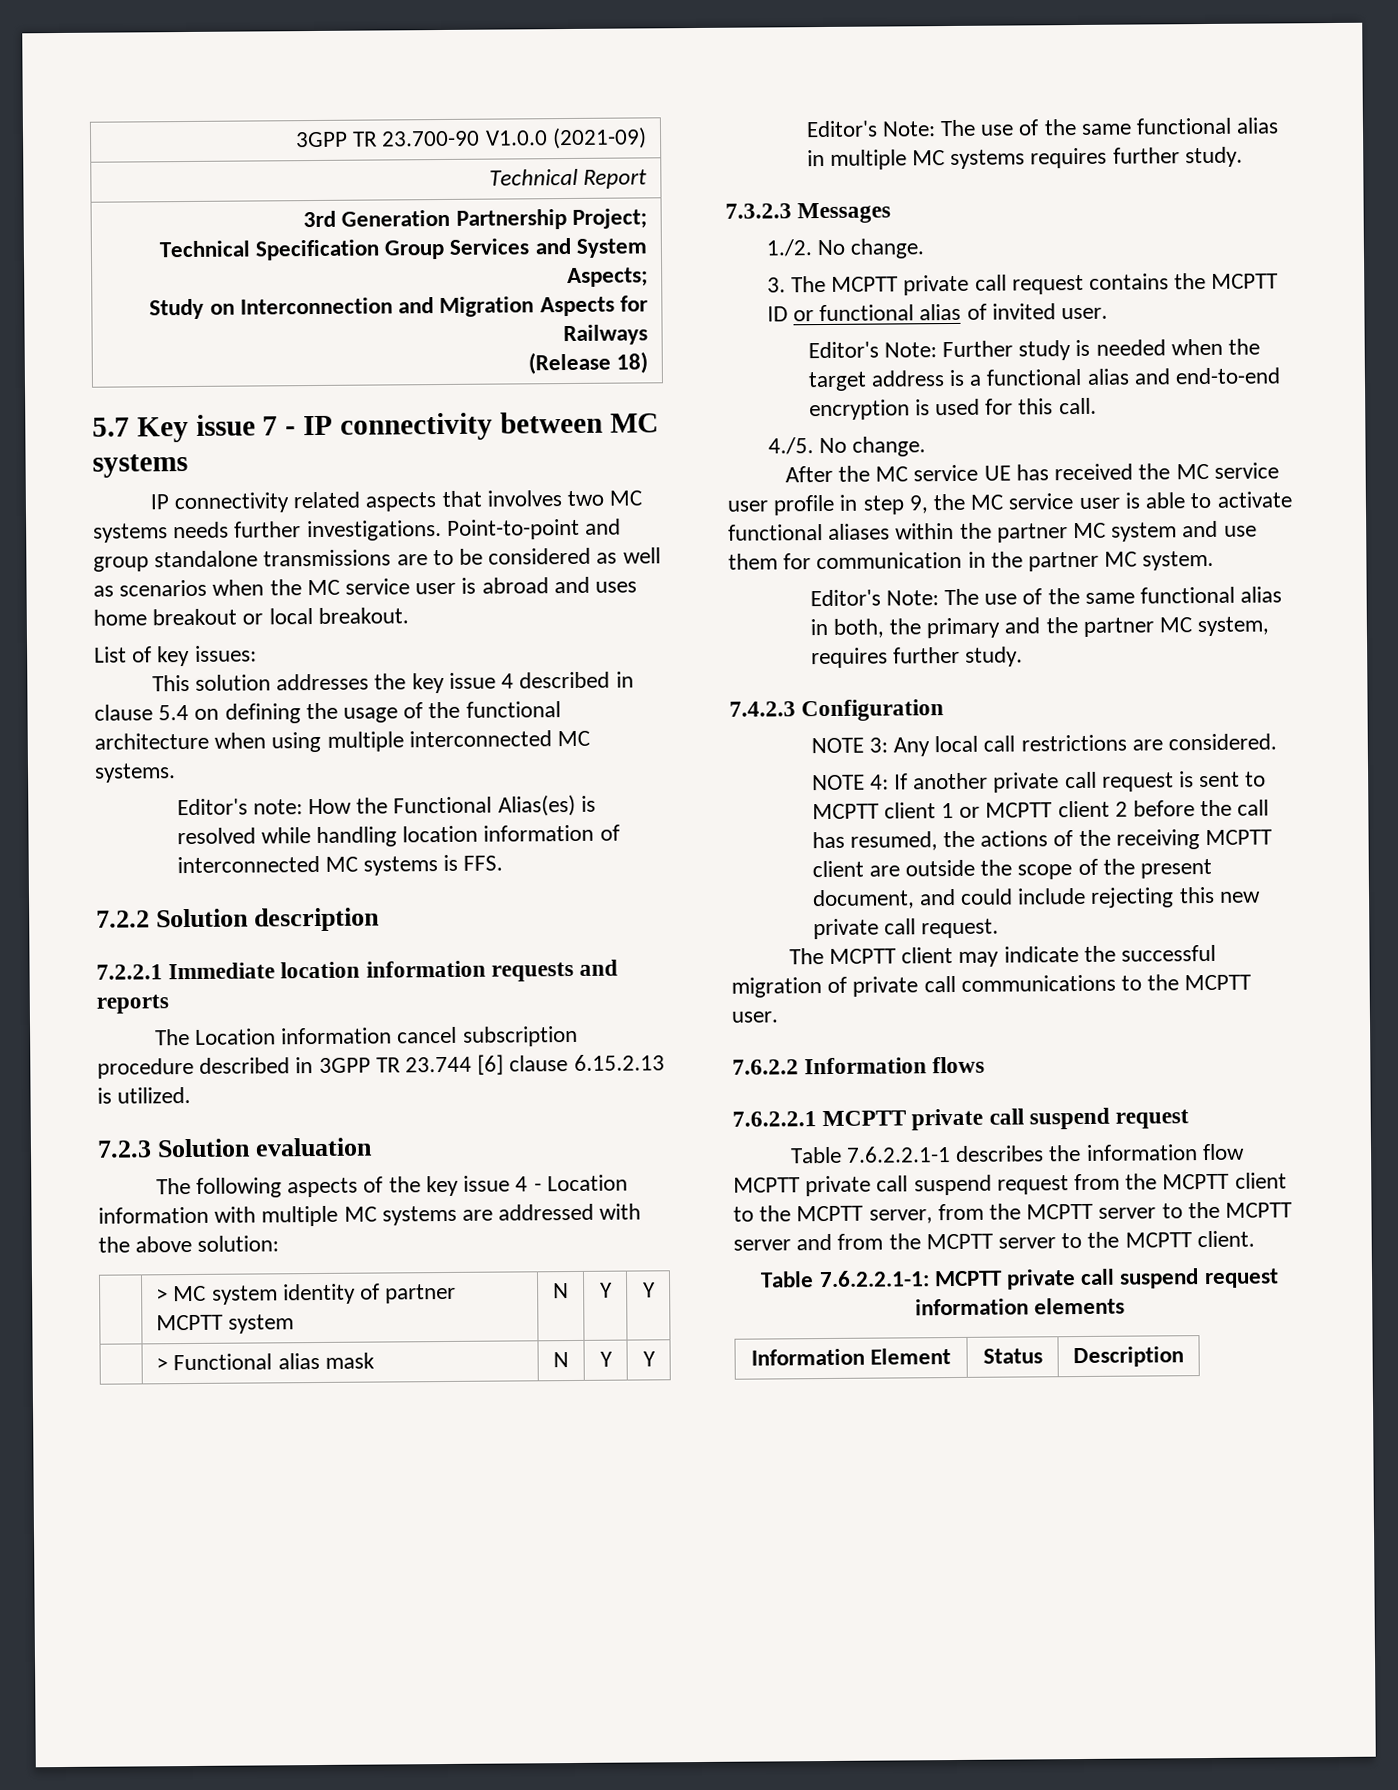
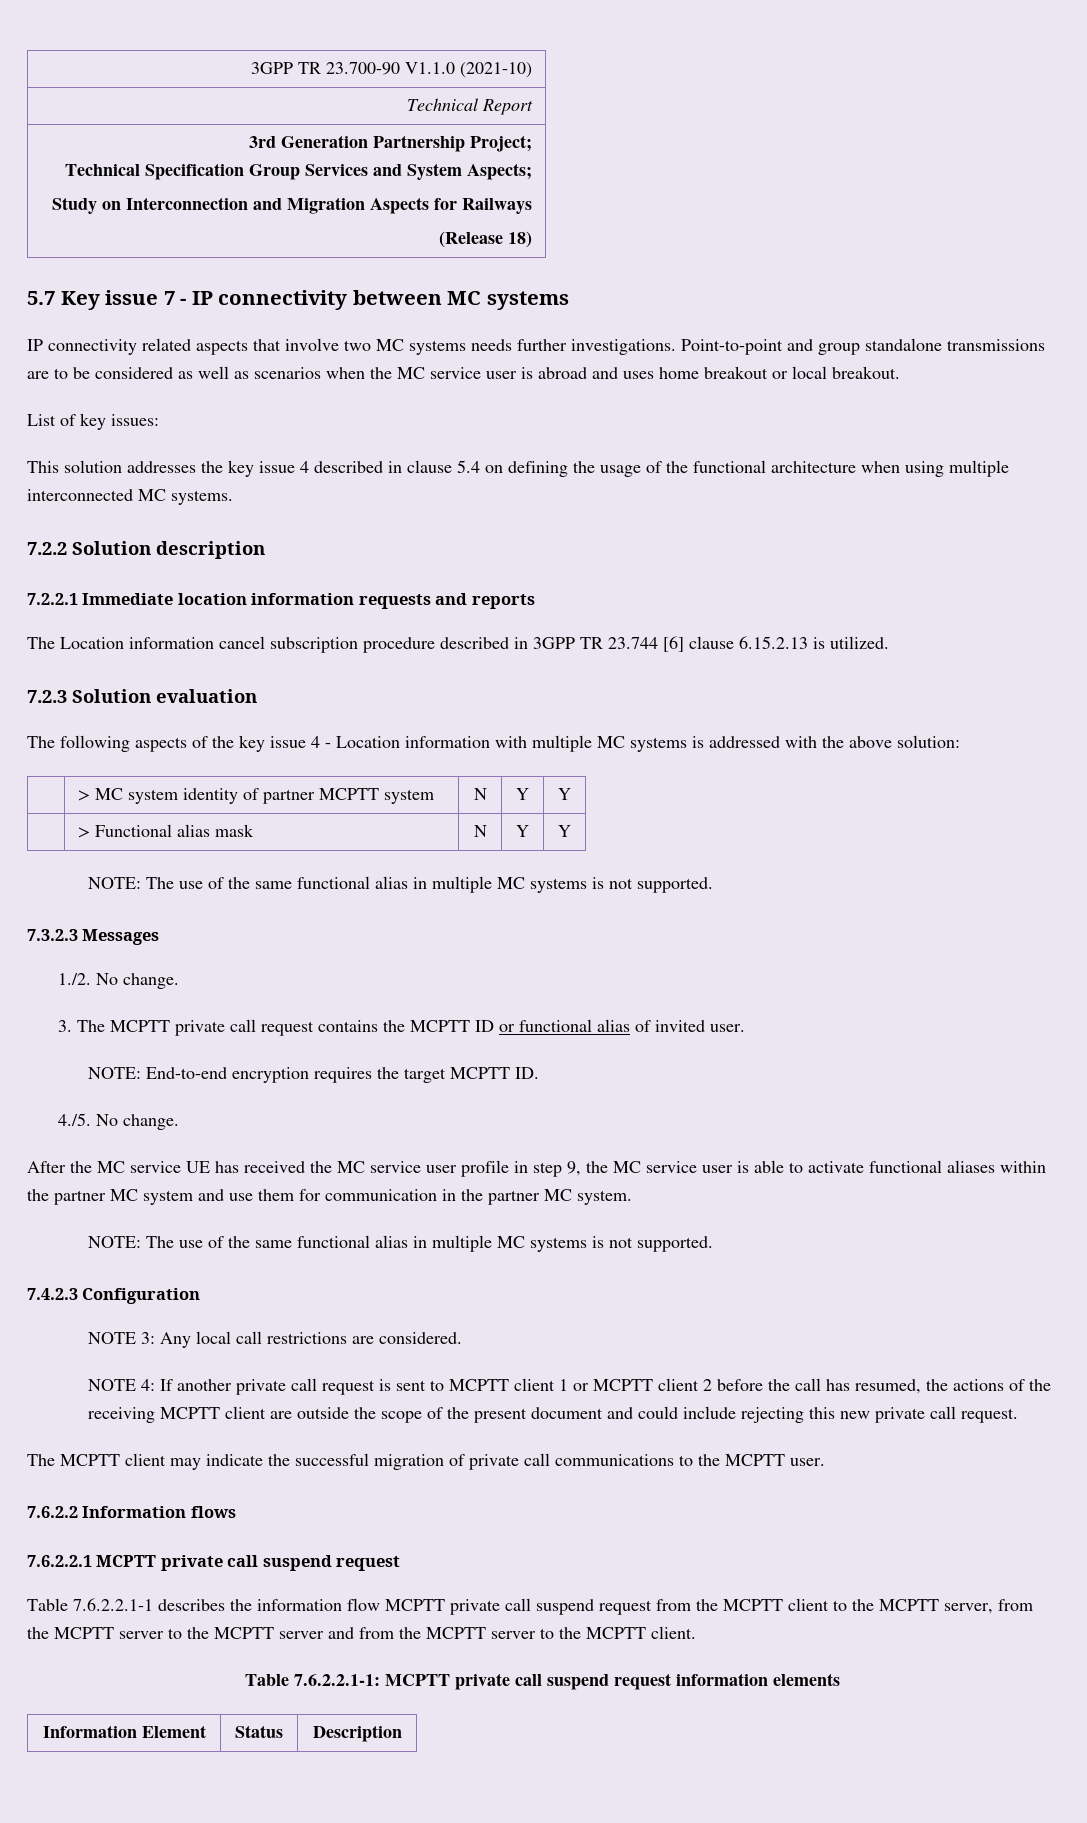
- 3GPP TR 23.700-90 V1.0.0 (2021-09)
+ 3GPP TR 23.700-90 V1.1.0 (2021-10)
- IP connectivity related aspects that involves two MC systems needs further investigations.
+ IP connectivity related aspects that involve two MC systems needs further investigations.
- Editor's note: How the Functional Alias(es) is resolved while handling location information of interconnected MC systems is FFS.
- The following aspects of the key issue 4 - Location information with multiple MC systems are addressed with the above solution:
+ The following aspects of the key issue 4 - Location information with multiple MC systems is addressed with the above solution:
  | > Functional alias mask | N | Y | Y
- Editor's Note: The use of the same functional alias in multiple MC systems requires further study.
+ NOTE: The use of the same functional alias in multiple MC systems is not supported.
- Editor's Note: Further study is needed when the target address is a functional alias and end-to-end encryption is used for this call.
+ NOTE: End-to-end encryption requires the target MCPTT ID.
  After the MC service UE has received the MC service user profile in step 9, the MC service user is able to activate functional aliases within the partner MC system and use them for communication in the partner MC system.
- Editor's Note: The use of the same functional alias in both, the primary and the partner MC system, requires further study.
+ NOTE: The use of the same functional alias in multiple MC systems is not supported.
- NOTE 4: If another private call request is sent to MCPTT client 1 or MCPTT client 2 before the call has resumed, the actions of the receiving MCPTT client are outside the scope of the present document, and could include rejecting this new private call request.
+ NOTE 4: If another private call request is sent to MCPTT client 1 or MCPTT client 2 before the call has resumed, the actions of the receiving MCPTT client are outside the scope of the present document and could include rejecting this new private call request.

